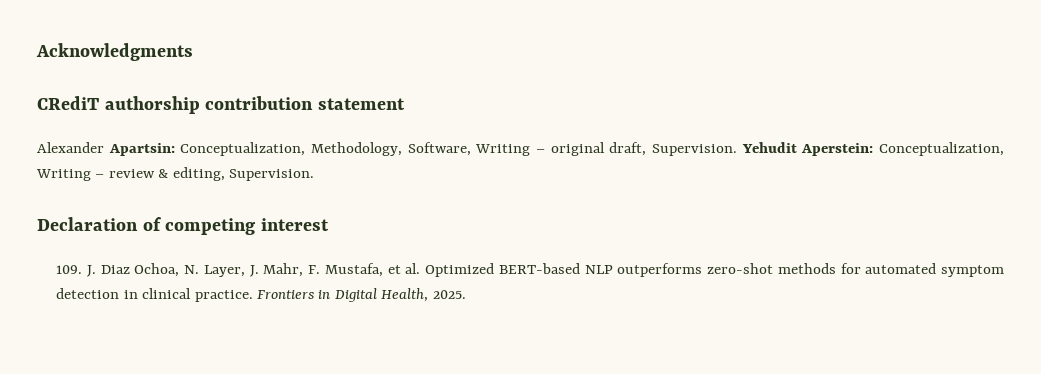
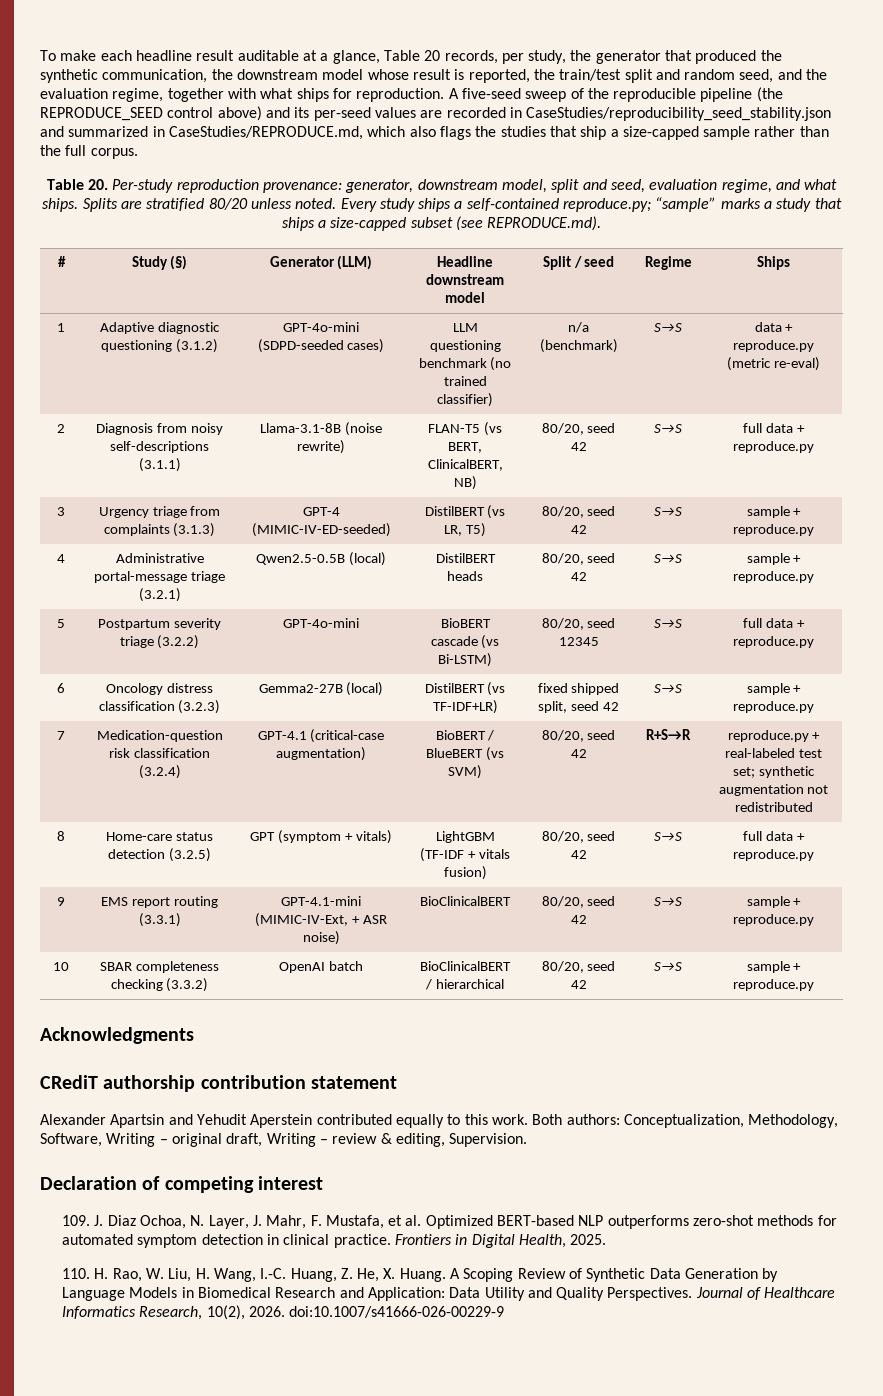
+ To make each headline result auditable at a glance, Table 20 records, per study, the generator that produced the synthetic communication, the downstream model whose result is reported, the train/test split and random seed, and the evaluation regime, together with what ships for reproduction. A five-seed sweep of the reproducible pipeline (the REPRODUCE_SEED control above) and its per-seed values are recorded in CaseStudies/reproducibility_seed_stability.json and summarized in CaseStudies/REPRODUCE.md, which also flags the studies that ship a size-capped sample rather than the full corpus.
+ Table 20. Per-study reproduction provenance: generator, downstream model, split and seed, evaluation regime, and what ships. Splits are stratified 80/20 unless noted. Every study ships a self-contained reproduce.py; “sample” marks a study that ships a size-capped subset (see REPRODUCE.md).
+ # | Study (§) | Generator (LLM) | Headline downstream model | Split / seed | Regime | Ships
+ 1 | Adaptive diagnostic questioning (3.1.2) | GPT-4o-mini (SDPD-seeded cases) | LLM questioning benchmark (no trained classifier) | n/a (benchmark) | S→S | data + reproduce.py (metric re-eval)
+ 2 | Diagnosis from noisy self-descriptions (3.1.1) | Llama-3.1-8B (noise rewrite) | FLAN-T5 (vs BERT, ClinicalBERT, NB) | 80/20, seed 42 | S→S | full data + reproduce.py
+ 3 | Urgency triage from complaints (3.1.3) | GPT-4 (MIMIC-IV-ED-seeded) | DistilBERT (vs LR, T5) | 80/20, seed 42 | S→S | sample + reproduce.py
+ 4 | Administrative portal-message triage (3.2.1) | Qwen2.5-0.5B (local) | DistilBERT heads | 80/20, seed 42 | S→S | sample + reproduce.py
+ 5 | Postpartum severity triage (3.2.2) | GPT-4o-mini | BioBERT cascade (vs Bi-LSTM) | 80/20, seed 12345 | S→S | full data + reproduce.py
+ 6 | Oncology distress classification (3.2.3) | Gemma2-27B (local) | DistilBERT (vs TF-IDF+LR) | fixed shipped split, seed 42 | S→S | sample + reproduce.py
+ 7 | Medication-question risk classification (3.2.4) | GPT-4.1 (critical-case augmentation) | BioBERT / BlueBERT (vs SVM) | 80/20, seed 42 | R+S→R | reproduce.py + real-labeled test set; synthetic augmentation not redistributed
+ 8 | Home-care status detection (3.2.5) | GPT (symptom + vitals) | LightGBM (TF-IDF + vitals fusion) | 80/20, seed 42 | S→S | full data + reproduce.py
+ 9 | EMS report routing (3.3.1) | GPT-4.1-mini (MIMIC-IV-Ext, + ASR noise) | BioClinicalBERT | 80/20, seed 42 | S→S | sample + reproduce.py
+ 10 | SBAR completeness checking (3.3.2) | OpenAI batch | BioClinicalBERT / hierarchical | 80/20, seed 42 | S→S | sample + reproduce.py
- Alexander Apartsin: Conceptualization, Methodology, Software, Writing – original draft, Supervision. Yehudit Aperstein: Conceptualization, Writing – review & editing, Supervision.
+ Alexander Apartsin and Yehudit Aperstein contributed equally to this work. Both authors: Conceptualization, Methodology, Software, Writing – original draft, Writing – review & editing, Supervision.
+ 110. H. Rao, W. Liu, H. Wang, I.-C. Huang, Z. He, X. Huang. A Scoping Review of Synthetic Data Generation by Language Models in Biomedical Research and Application: Data Utility and Quality Perspectives. Journal of Healthcare Informatics Research, 10(2), 2026. doi:10.1007/s41666-026-00229-9

